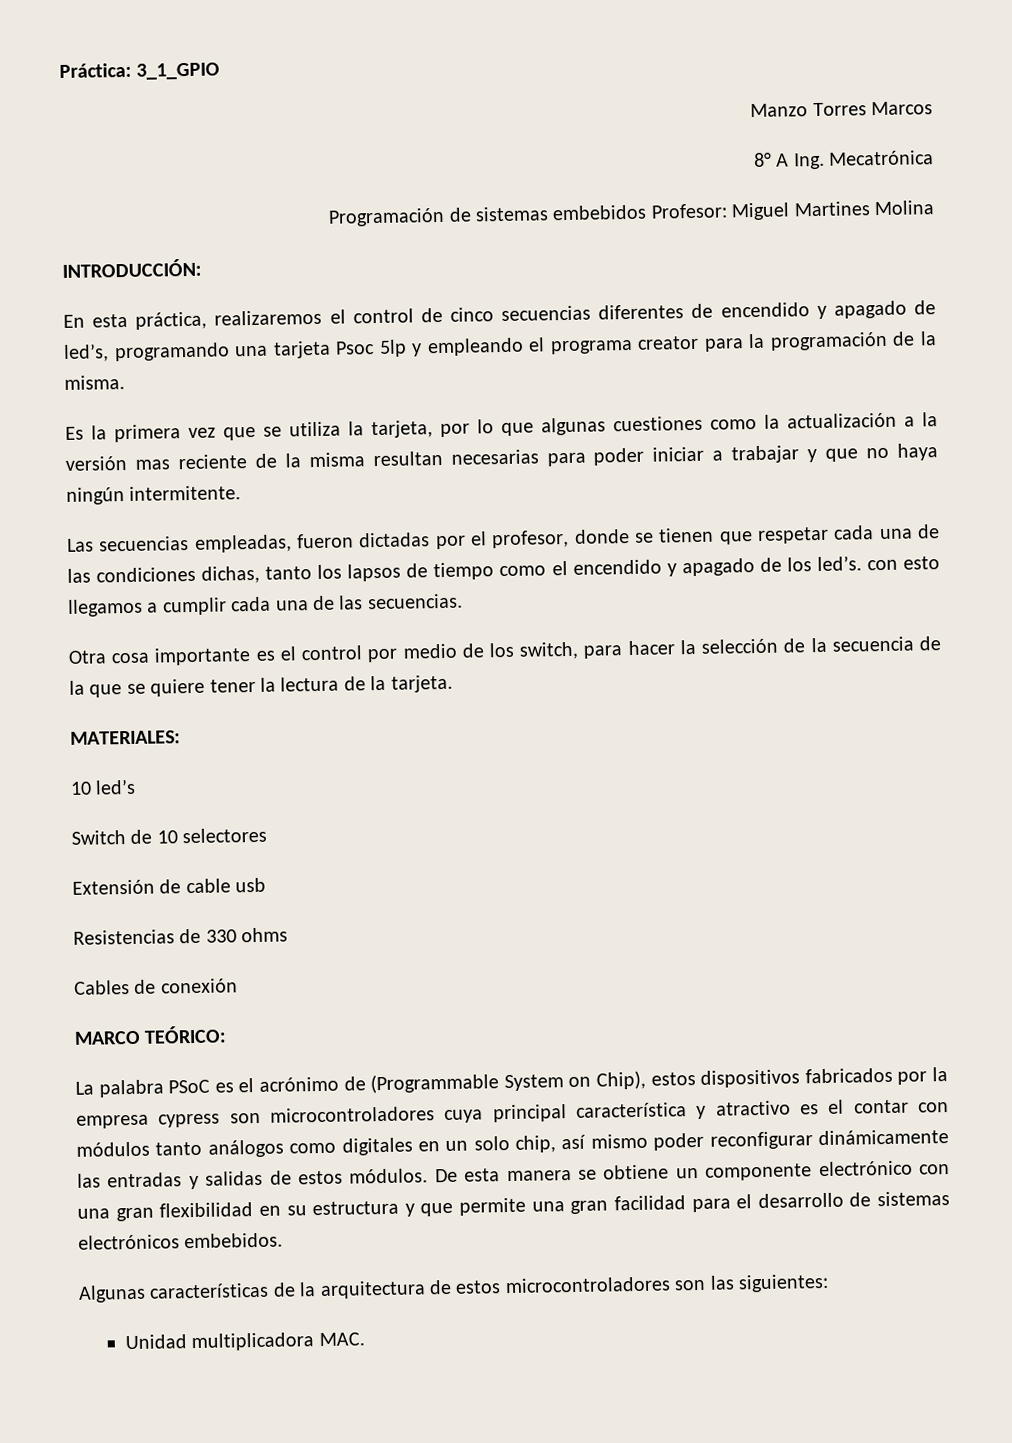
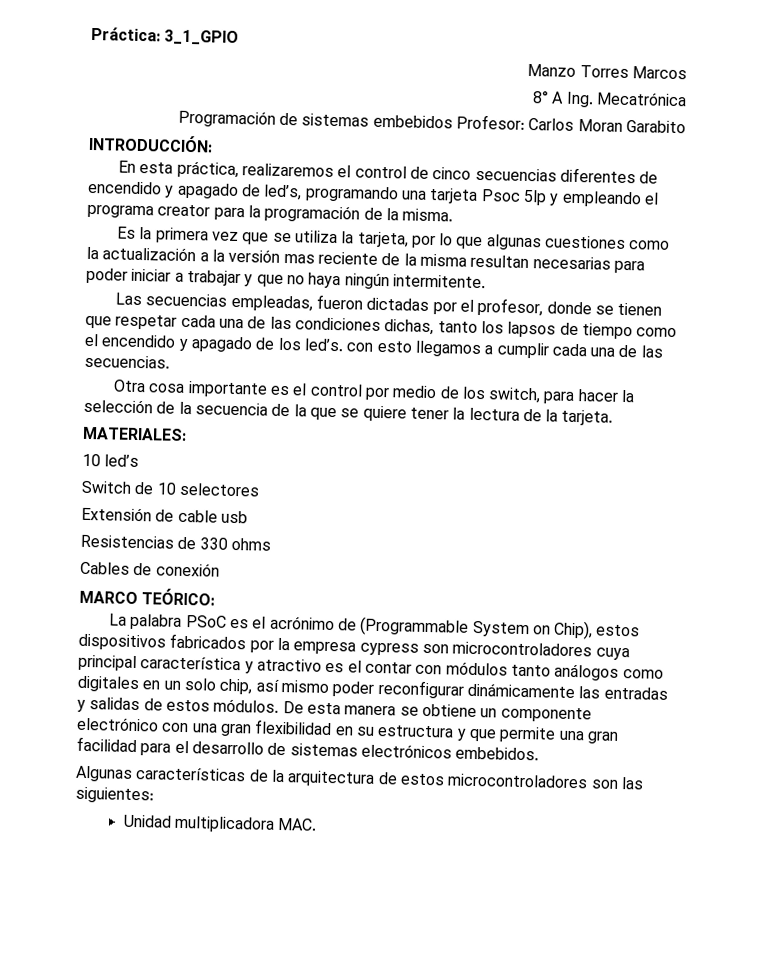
- Programación de sistemas embebidos Profesor: Miguel Martines Molina
+ Programación de sistemas embebidos Profesor: Carlos Moran Garabito

